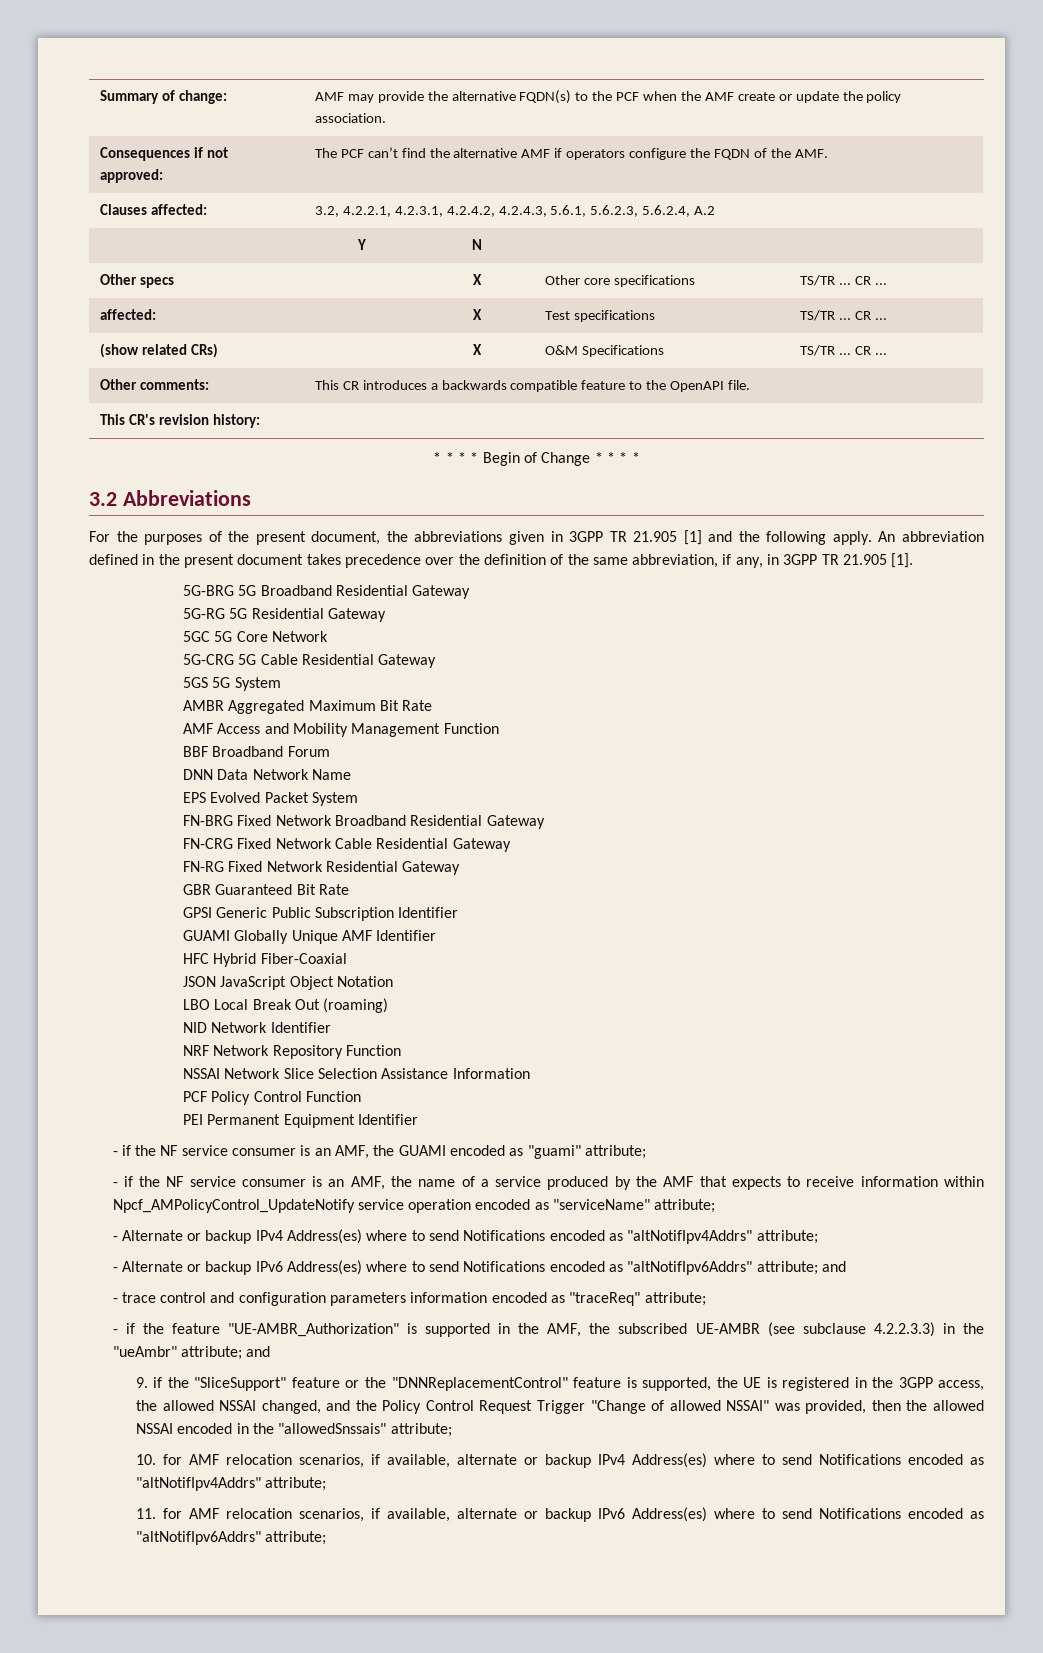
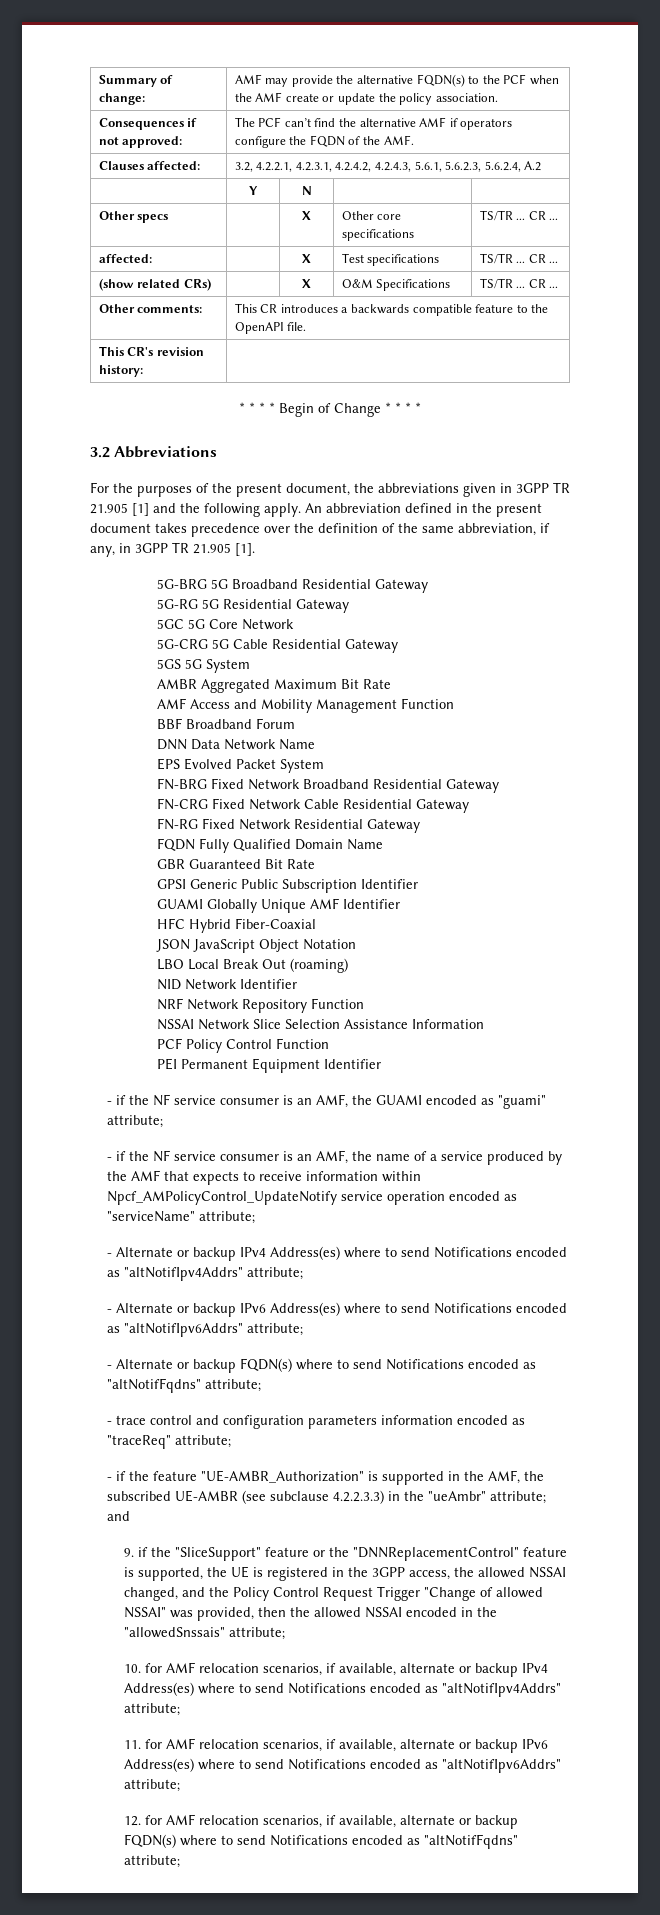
+ FQDN Fully Qualified Domain Name
- - Alternate or backup IPv6 Address(es) where to send Notifications encoded as "altNotifIpv6Addrs" attribute; and
+ - Alternate or backup IPv6 Address(es) where to send Notifications encoded as "altNotifIpv6Addrs" attribute;
+ - Alternate or backup FQDN(s) where to send Notifications encoded as "altNotifFqdns" attribute;
+ 12. for AMF relocation scenarios, if available, alternate or backup FQDN(s) where to send Notifications encoded as "altNotifFqdns" attribute;

